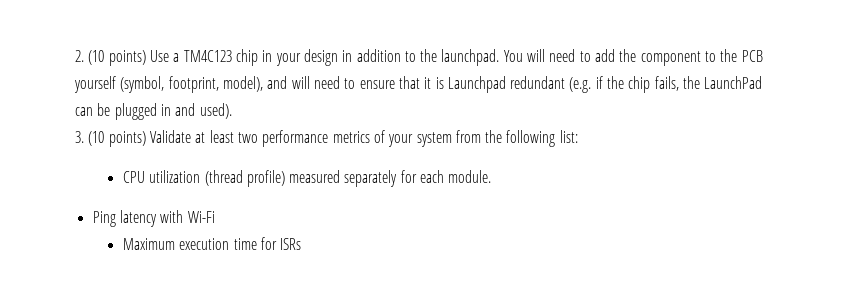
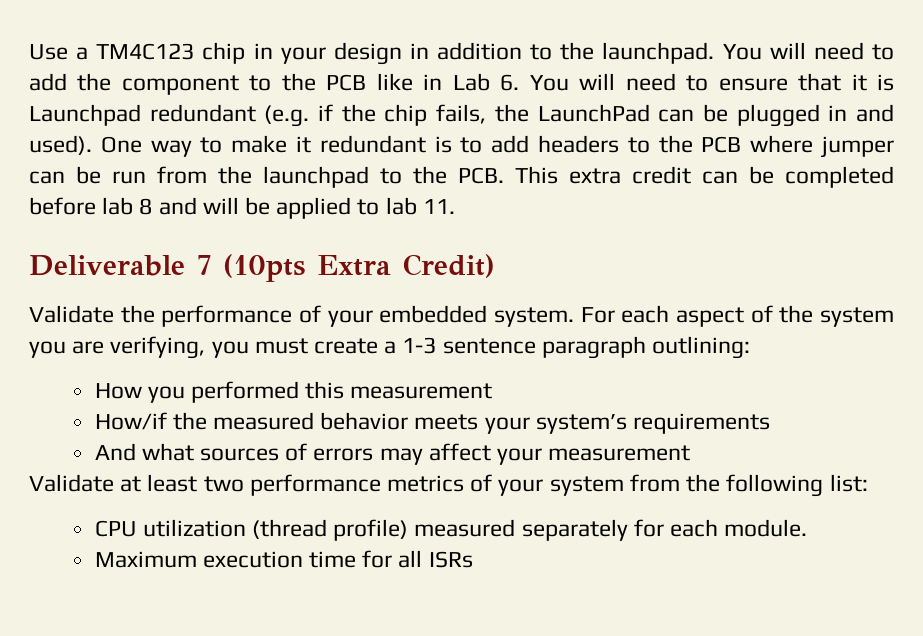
- 2. (10 points) Use a TM4C123 chip in your design in addition to the launchpad.
+ Use a TM4C123 chip in your design in addition to the launchpad.
- You will need to add the component to the PCB yourself (symbol, footprint, model), and will need to ensure that it is Launchpad redundant (e.g. if the chip fails, the LaunchPad can be plugged in and used).
- 3. (10 points) Validate at least two performance metrics of your system from the following list:
+ You will need to add the component to the PCB like in Lab 6. You will need to ensure that it is Launchpad redundant (e.g. if the chip fails, the LaunchPad can be plugged in and used). One way to make it redundant is to add headers to the PCB where jumper can be run from the launchpad to the PCB. This extra credit can be completed before lab 8 and will be applied to lab 11.
+ Deliverable 7 (10pts Extra Credit)
+ Validate the performance of your embedded system. For each aspect of the system you are verifying, you must create a 1-3 sentence paragraph outlining:
+ How you performed this measurement
+ How/if the measured behavior meets your system’s requirements
+ And what sources of errors may affect your measurement
+ Validate at least two performance metrics of your system from the following list:
- Ping latency with Wi-Fi
- Maximum execution time for ISRs
+ Maximum execution time for all ISRs

